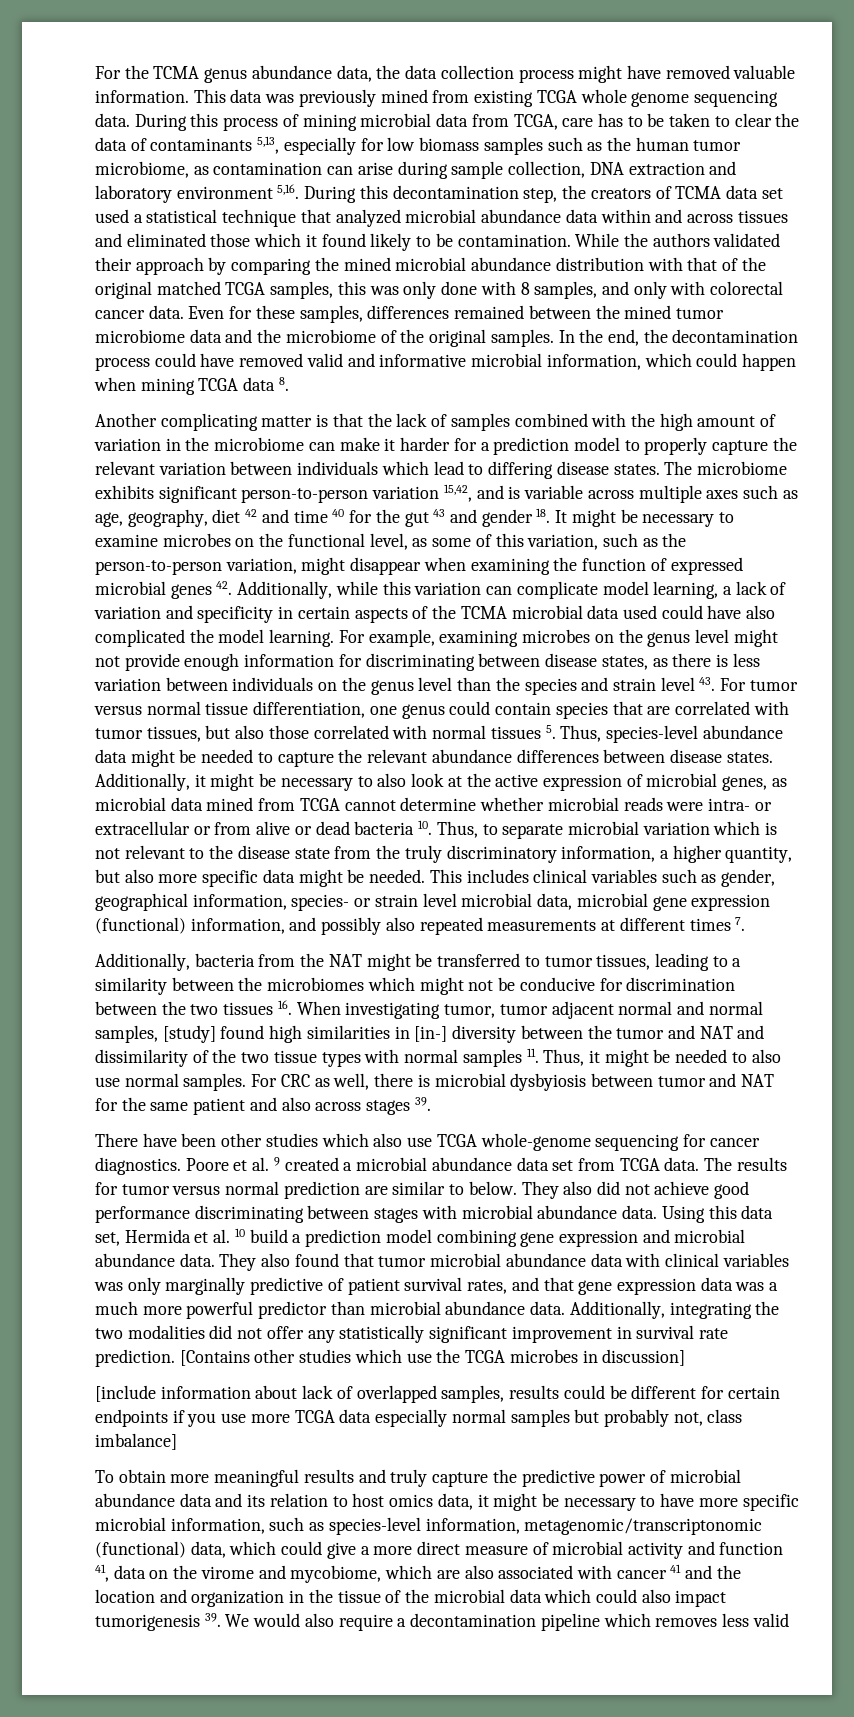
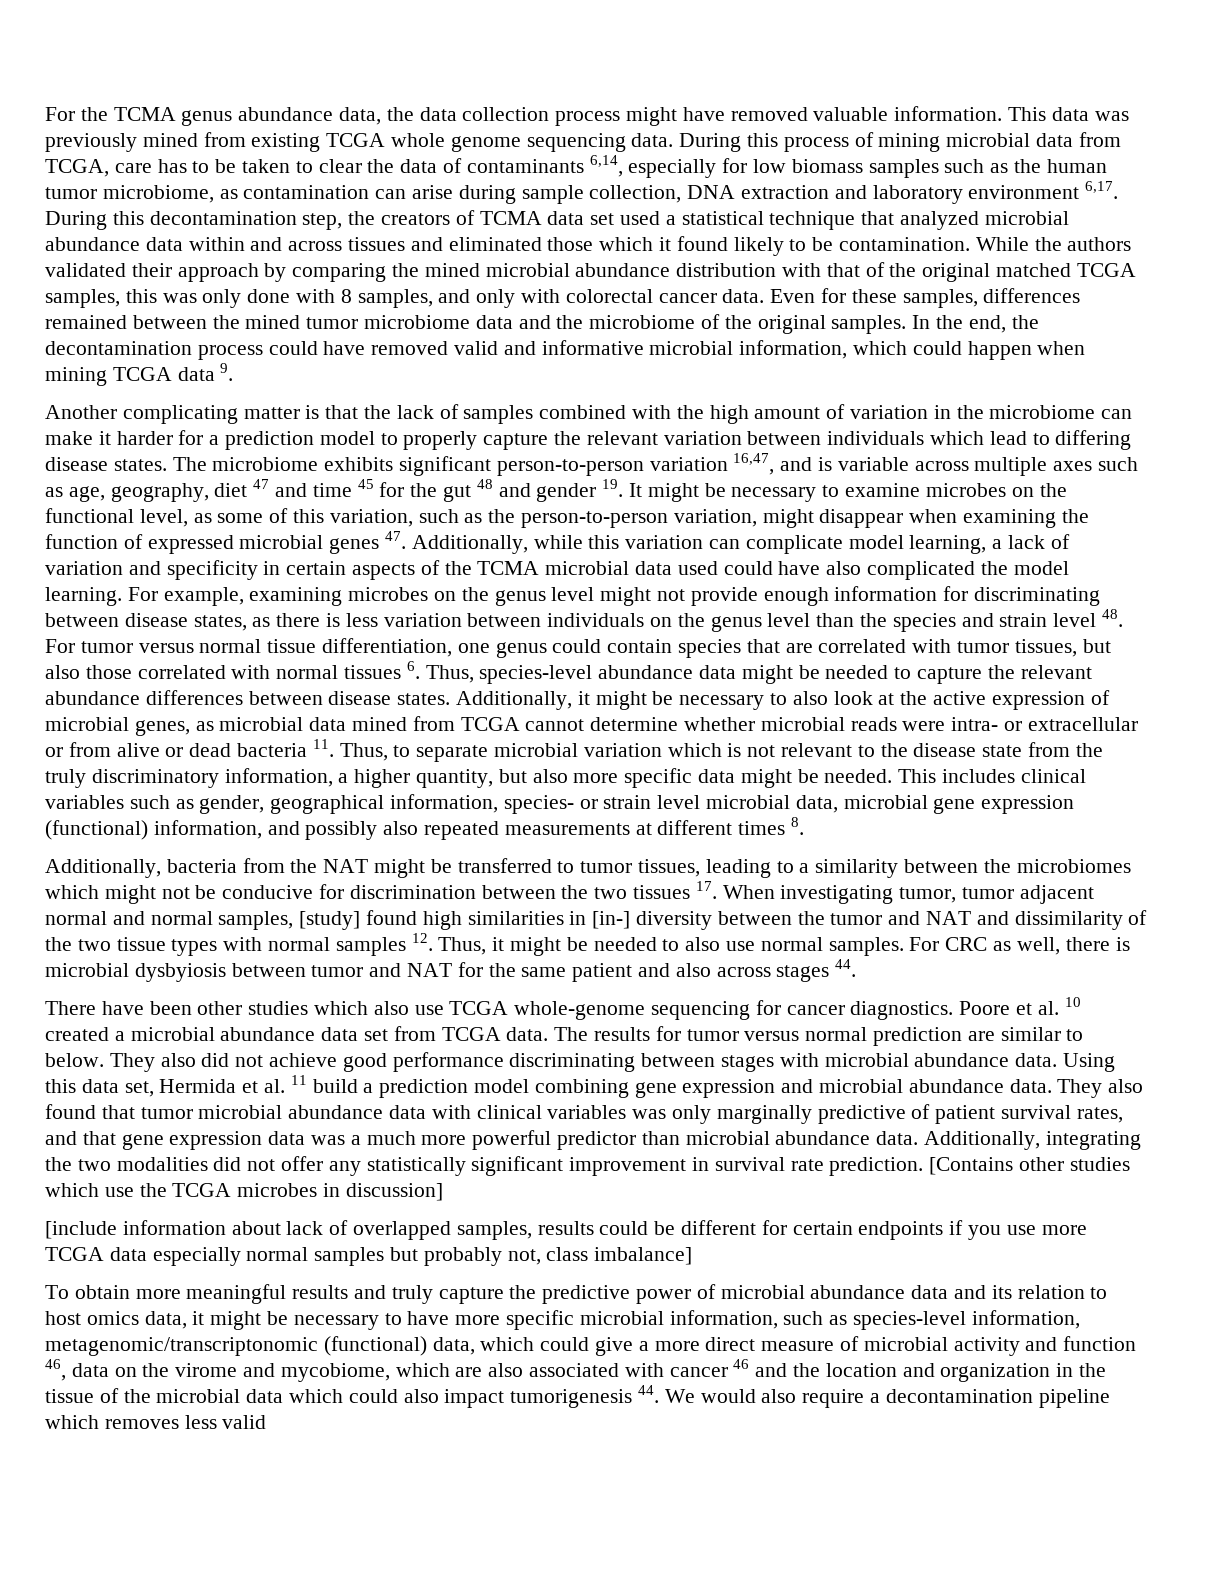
- During this process of mining microbial data from TCGA, care has to be taken to clear the data of contaminants 5,13, especially for low biomass samples such as the human tumor microbiome, as contamination can arise during sample collection, DNA extraction and laboratory environment 5,16.
+ During this process of mining microbial data from TCGA, care has to be taken to clear the data of contaminants 6,14, especially for low biomass samples such as the human tumor microbiome, as contamination can arise during sample collection, DNA extraction and laboratory environment 6,17.
- In the end, the decontamination process could have removed valid and informative microbial information, which could happen when mining TCGA data 8.
+ In the end, the decontamination process could have removed valid and informative microbial information, which could happen when mining TCGA data 9.
- The microbiome exhibits significant person-to-person variation 15,42, and is variable across multiple axes such as age, geography, diet 42 and time 40 for the gut 43 and gender 18. It might be necessary to examine microbes on the functional level, as some of this variation, such as the person-to-person variation, might disappear when examining the function of expressed microbial genes 42. Additionally, while this variation can complicate model learning, a lack of variation and specificity in certain aspects of the TCMA microbial data used could have also complicated the model learning.
+ The microbiome exhibits significant person-to-person variation 16,47, and is variable across multiple axes such as age, geography, diet 47 and time 45 for the gut 48 and gender 19. It might be necessary to examine microbes on the functional level, as some of this variation, such as the person-to-person variation, might disappear when examining the function of expressed microbial genes 47. Additionally, while this variation can complicate model learning, a lack of variation and specificity in certain aspects of the TCMA microbial data used could have also complicated the model learning.
- For example, examining microbes on the genus level might not provide enough information for discriminating between disease states, as there is less variation between individuals on the genus level than the species and strain level 43. For tumor versus normal tissue differentiation, one genus could contain species that are correlated with tumor tissues, but also those correlated with normal tissues 5. Thus, species-level abundance data might be needed to capture the relevant abundance differences between disease states.
+ For example, examining microbes on the genus level might not provide enough information for discriminating between disease states, as there is less variation between individuals on the genus level than the species and strain level 48. For tumor versus normal tissue differentiation, one genus could contain species that are correlated with tumor tissues, but also those correlated with normal tissues 6. Thus, species-level abundance data might be needed to capture the relevant abundance differences between disease states.
- Additionally, it might be necessary to also look at the active expression of microbial genes, as microbial data mined from TCGA cannot determine whether microbial reads were intra- or extracellular or from alive or dead bacteria 10. Thus, to separate microbial variation which is not relevant to the disease state from the truly discriminatory information, a higher quantity, but also more specific data might be needed.
+ Additionally, it might be necessary to also look at the active expression of microbial genes, as microbial data mined from TCGA cannot determine whether microbial reads were intra- or extracellular or from alive or dead bacteria 11. Thus, to separate microbial variation which is not relevant to the disease state from the truly discriminatory information, a higher quantity, but also more specific data might be needed.
- This includes clinical variables such as gender, geographical information, species- or strain level microbial data, microbial gene expression (functional) information, and possibly also repeated measurements at different times 7.
+ This includes clinical variables such as gender, geographical information, species- or strain level microbial data, microbial gene expression (functional) information, and possibly also repeated measurements at different times 8.
- Additionally, bacteria from the NAT might be transferred to tumor tissues, leading to a similarity between the microbiomes which might not be conducive for discrimination between the two tissues 16. When investigating tumor, tumor adjacent normal and normal samples, [study] found high similarities in [in-] diversity between the tumor and NAT and dissimilarity of the two tissue types with normal samples 11. Thus, it might be needed to also use normal samples.
+ Additionally, bacteria from the NAT might be transferred to tumor tissues, leading to a similarity between the microbiomes which might not be conducive for discrimination between the two tissues 17. When investigating tumor, tumor adjacent normal and normal samples, [study] found high similarities in [in-] diversity between the tumor and NAT and dissimilarity of the two tissue types with normal samples 12. Thus, it might be needed to also use normal samples.
- For CRC as well, there is microbial dysbyiosis between tumor and NAT for the same patient and also across stages 39.
+ For CRC as well, there is microbial dysbyiosis between tumor and NAT for the same patient and also across stages 44.
- Poore et al. 9 created a microbial abundance data set from TCGA data.
+ Poore et al. 10 created a microbial abundance data set from TCGA data.
- Using this data set, Hermida et al. 10 build a prediction model combining gene expression and microbial abundance data.
+ Using this data set, Hermida et al. 11 build a prediction model combining gene expression and microbial abundance data.
- To obtain more meaningful results and truly capture the predictive power of microbial abundance data and its relation to host omics data, it might be necessary to have more specific microbial information, such as species-level information, metagenomic/transcriptonomic (functional) data, which could give a more direct measure of microbial activity and function 41, data on the virome and mycobiome, which are also associated with cancer 41 and the location and organization in the tissue of the microbial data which could also impact tumorigenesis 39. We would also require a decontamination pipeline which removes less valid
+ To obtain more meaningful results and truly capture the predictive power of microbial abundance data and its relation to host omics data, it might be necessary to have more specific microbial information, such as species-level information, metagenomic/transcriptonomic (functional) data, which could give a more direct measure of microbial activity and function 46, data on the virome and mycobiome, which are also associated with cancer 46 and the location and organization in the tissue of the microbial data which could also impact tumorigenesis 44. We would also require a decontamination pipeline which removes less valid

